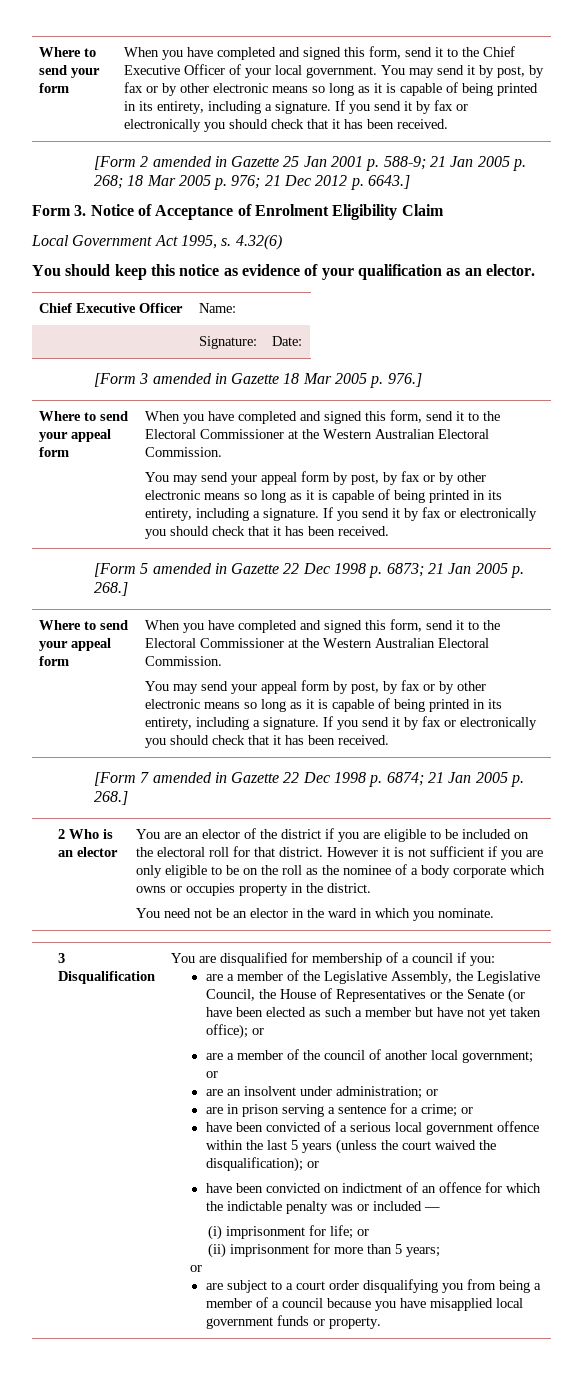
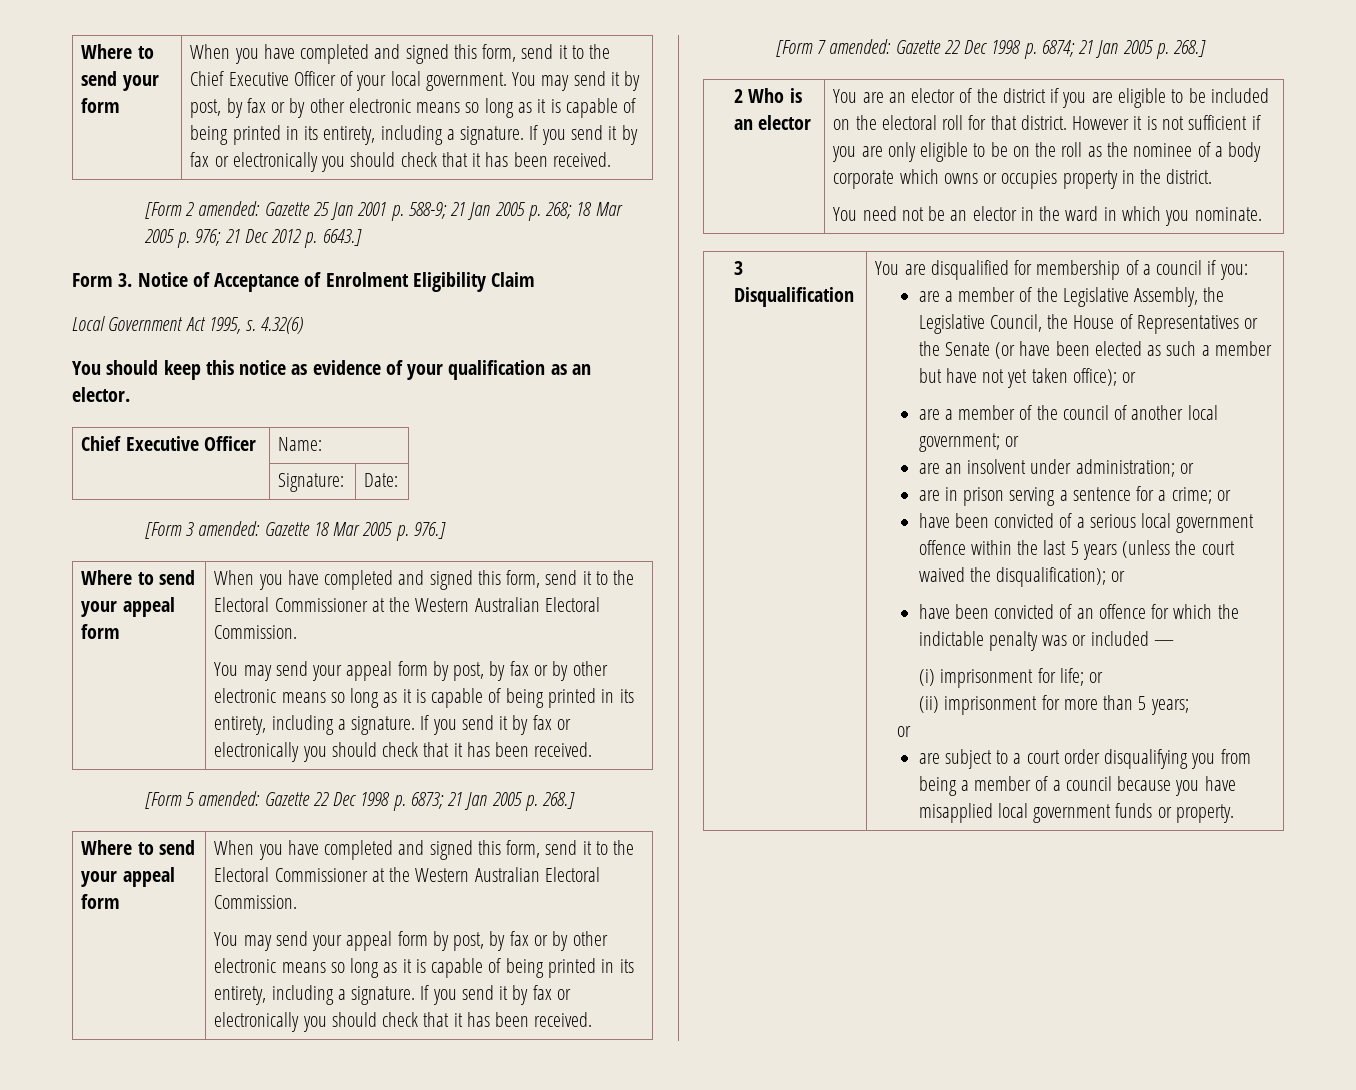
- [Form 2 amended in Gazette 25 Jan 2001 p. 588-9; 21 Jan 2005 p. 268; 18 Mar 2005 p. 976; 21 Dec 2012 p. 6643.]
+ [Form 2 amended: Gazette 25 Jan 2001 p. 588-9; 21 Jan 2005 p. 268; 18 Mar 2005 p. 976; 21 Dec 2012 p. 6643.]
- [Form 3 amended in Gazette 18 Mar 2005 p. 976.]
+ [Form 3 amended: Gazette 18 Mar 2005 p. 976.]
- [Form 5 amended in Gazette 22 Dec 1998 p. 6873; 21 Jan 2005 p. 268.]
+ [Form 5 amended: Gazette 22 Dec 1998 p. 6873; 21 Jan 2005 p. 268.]
- [Form 7 amended in Gazette 22 Dec 1998 p. 6874; 21 Jan 2005 p. 268.]
+ [Form 7 amended: Gazette 22 Dec 1998 p. 6874; 21 Jan 2005 p. 268.]
- have been convicted on indictment of an offence for which the indictable penalty was or included —
+ have been convicted of an offence for which the indictable penalty was or included —

